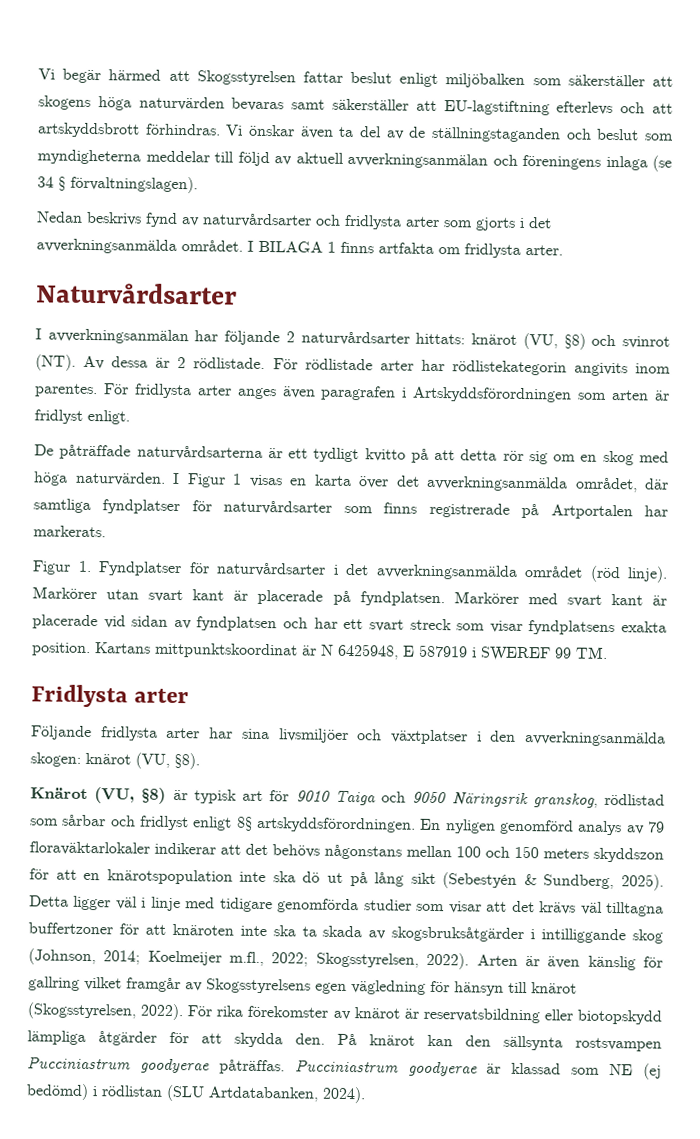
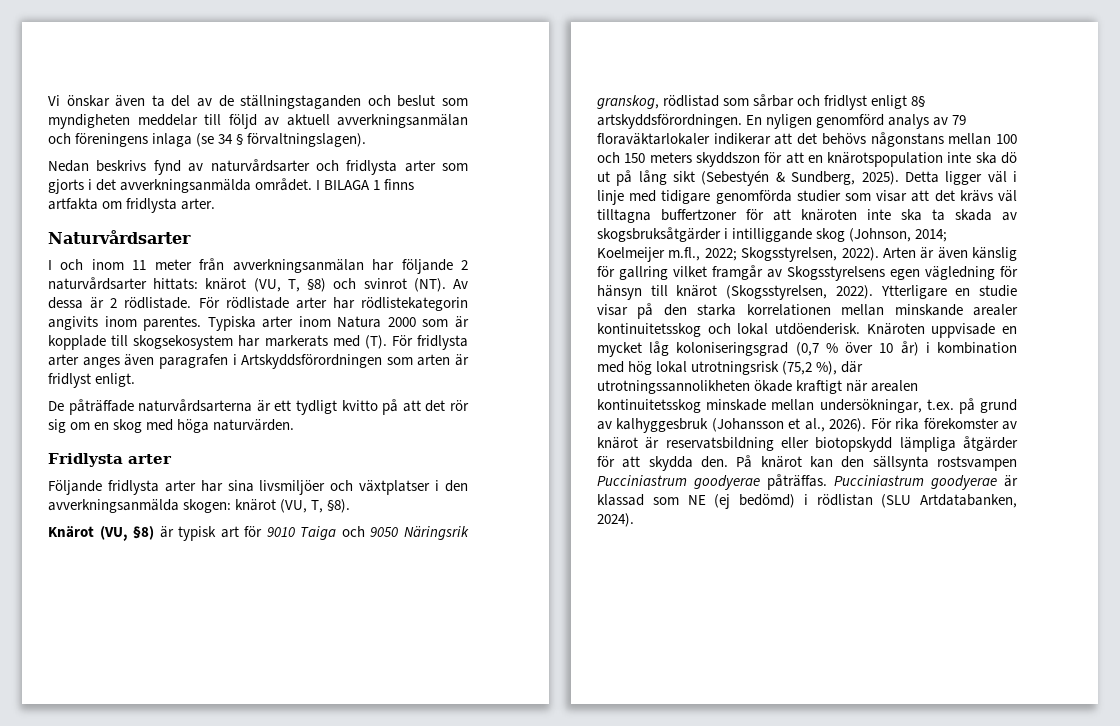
- Vi begär härmed att Skogsstyrelsen fattar beslut enligt miljöbalken som säkerställer att skogens höga naturvärden bevaras samt säkerställer att EU-lagstiftning efterlevs och att artskyddsbrott förhindras. Vi önskar även ta del av de ställningstaganden och beslut som myndigheterna meddelar till följd av aktuell avverkningsanmälan och föreningens inlaga (se 34 § förvaltningslagen).
+ Vi önskar även ta del av de ställningstaganden och beslut som myndigheten meddelar till följd av aktuell avverkningsanmälan och föreningens inlaga (se 34 § förvaltningslagen).
- I avverkningsanmälan har följande 2 naturvårdsarter hittats: knärot (VU, §8) och svinrot (NT). Av dessa är 2 rödlistade.
+ I och inom 11 meter från avverkningsanmälan har följande 2 naturvårdsarter hittats: knärot (VU, T, §8) och svinrot (NT). Av dessa är 2 rödlistade.
- För fridlysta arter anges även paragrafen i Artskyddsförordningen som arten är fridlyst enligt.
+ Typiska arter inom Natura 2000 som är kopplade till skogsekosystem har markerats med (T). För fridlysta arter anges även paragrafen i Artskyddsförordningen som arten är fridlyst enligt.
- De påträffade naturvårdsarterna är ett tydligt kvitto på att detta rör sig om en skog med höga naturvärden. I Figur 1 visas en karta över det avverkningsanmälda området, där samtliga fyndplatser för naturvårdsarter som finns registrerade på Artportalen har markerats.
- Figur 1. Fyndplatser för naturvårdsarter i det avverkningsanmälda området (röd linje). Markörer utan svart kant är placerade på fyndplatsen. Markörer med svart kant är placerade vid sidan av fyndplatsen och har ett svart streck som visar fyndplatsens exakta position. Kartans mittpunktskoordinat är N 6425948, E 587919 i SWEREF 99 TM.
+ De påträffade naturvårdsarterna är ett tydligt kvitto på att det rör sig om en skog med höga naturvärden.
- Följande fridlysta arter har sina livsmiljöer och växtplatser i den avverkningsanmälda skogen: knärot (VU, §8).
+ Följande fridlysta arter har sina livsmiljöer och växtplatser i den avverkningsanmälda skogen: knärot (VU, T, §8).
+ Ytterligare en studie visar på den starka korrelationen mellan minskande arealer kontinuitetsskog och lokal utdöenderisk. Knäroten uppvisade en mycket låg koloniseringsgrad (0,7 % över 10 år) i kombination med hög lokal utrotningsrisk (75,2 %), där utrotningssannolikheten ökade kraftigt när arealen kontinuitetsskog minskade mellan undersökningar, t.ex. på grund av kalhyggesbruk (Johansson et al., 2026).

